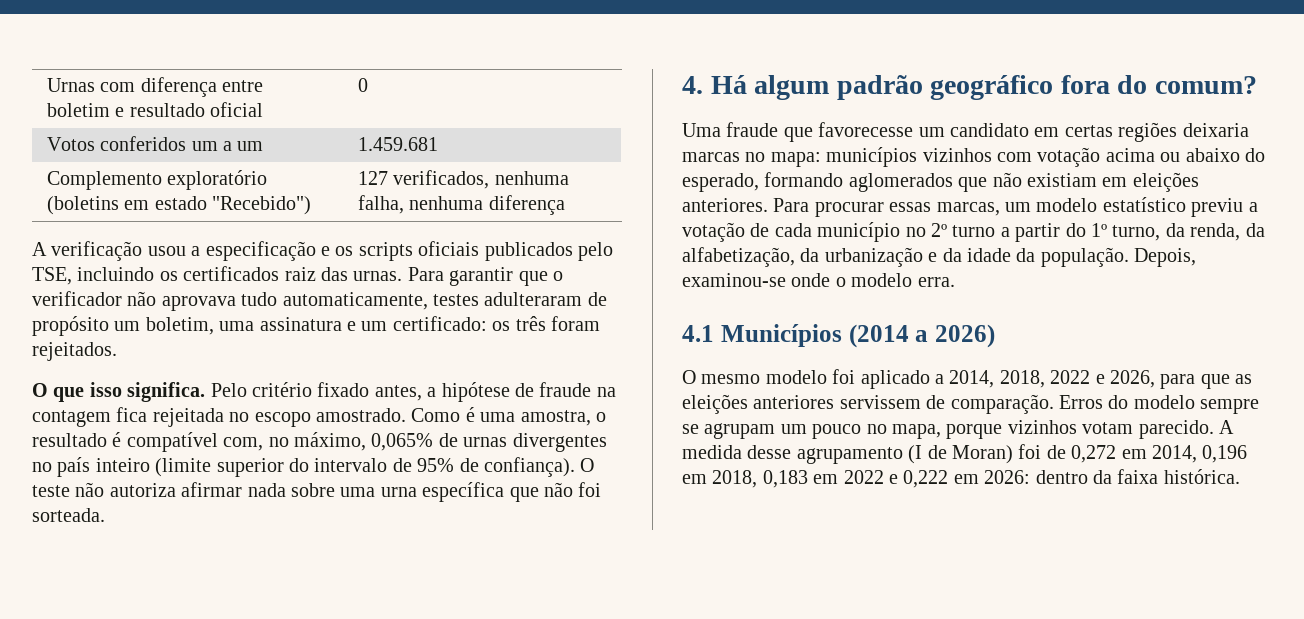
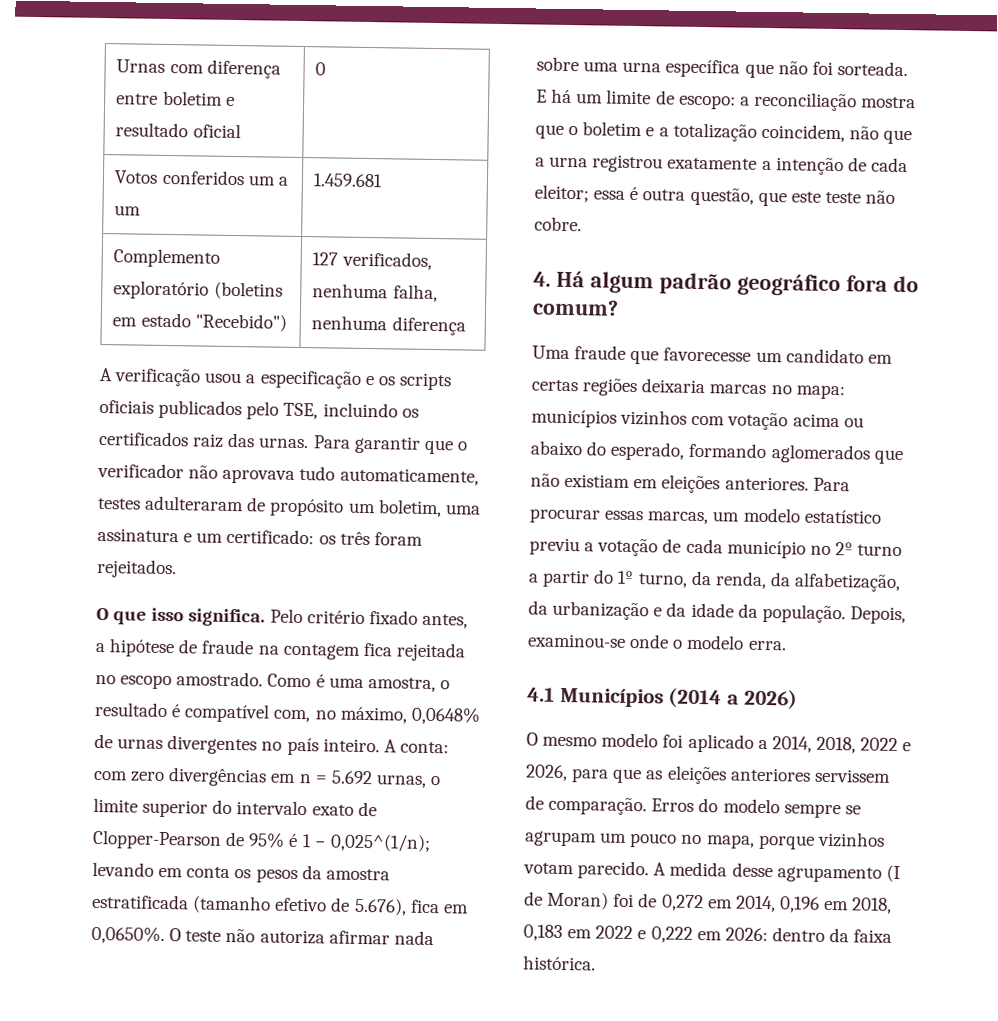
- Como é uma amostra, o resultado é compatível com, no máximo, 0,065% de urnas divergentes no país inteiro (limite superior do intervalo de 95% de confiança).
+ Como é uma amostra, o resultado é compatível com, no máximo, 0,0648% de urnas divergentes no país inteiro. A conta: com zero divergências em n = 5.692 urnas, o limite superior do intervalo exato de Clopper-Pearson de 95% é 1 − 0,025^(1/n); levando em conta os pesos da amostra estratificada (tamanho efetivo de 5.676), fica em 0,0650%.
+ E há um limite de escopo: a reconciliação mostra que o boletim e a totalização coincidem, não que a urna registrou exatamente a intenção de cada eleitor; essa é outra questão, que este teste não cobre.

